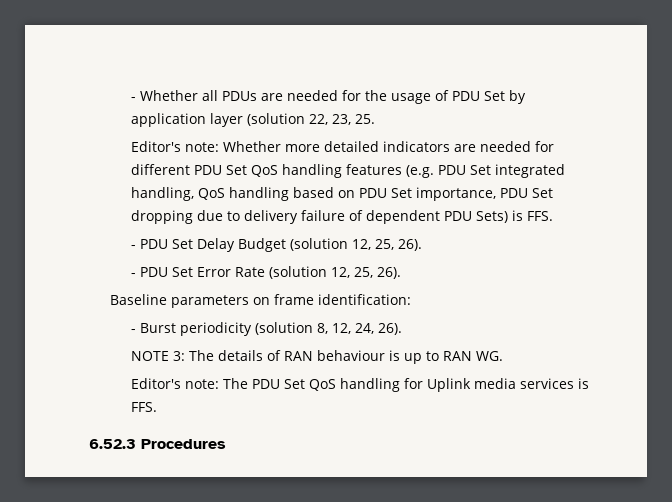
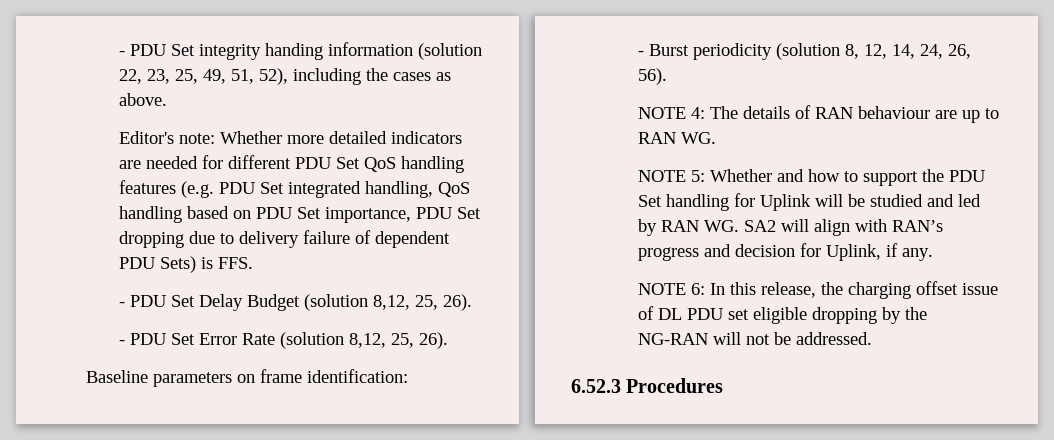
- - Whether all PDUs are needed for the usage of PDU Set by application layer (solution 22, 23, 25.
+ - PDU Set integrity handing information (solution 22, 23, 25, 49, 51, 52), including the cases as above.
- - PDU Set Delay Budget (solution 12, 25, 26).
+ - PDU Set Delay Budget (solution 8,12, 25, 26).
- - PDU Set Error Rate (solution 12, 25, 26).
+ - PDU Set Error Rate (solution 8,12, 25, 26).
- - Burst periodicity (solution 8, 12, 24, 26).
- NOTE 3: The details of RAN behaviour is up to RAN WG.
+ - Burst periodicity (solution 8, 12, 14, 24, 26, 56).
+ NOTE 4: The details of RAN behaviour are up to RAN WG.
- Editor's note: The PDU Set QoS handling for Uplink media services is FFS.
+ NOTE 5: Whether and how to support the PDU Set handling for Uplink will be studied and led by RAN WG. SA2 will align with RAN’s progress and decision for Uplink, if any.
+ NOTE 6: In this release, the charging offset issue of DL PDU set eligible dropping by the NG-RAN will not be addressed.

